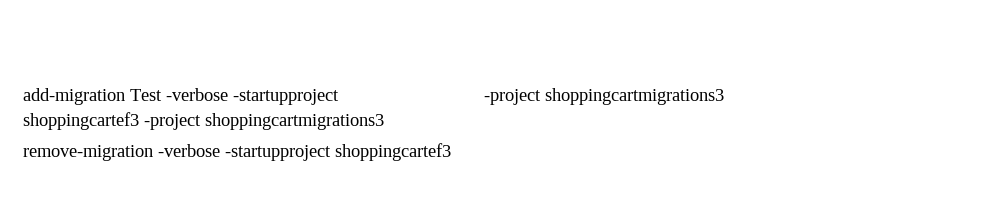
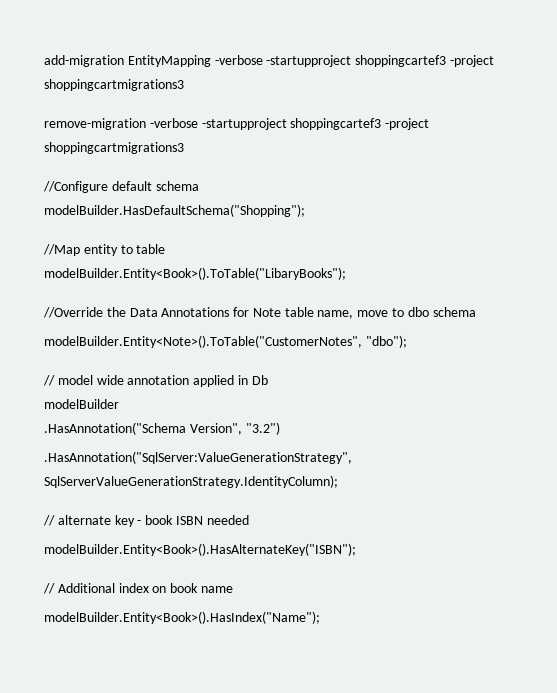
- add-migration Test -verbose -startupproject shoppingcartef3 -project shoppingcartmigrations3
+ add-migration EntityMapping -verbose -startupproject shoppingcartef3 -project shoppingcartmigrations3
+ //Configure default schema
+ modelBuilder.HasDefaultSchema("Shopping");
+ //Map entity to table
+ modelBuilder.Entity<Book>().ToTable("LibaryBooks");
+ //Override the Data Annotations for Note table name, move to dbo schema
+ modelBuilder.Entity<Note>().ToTable("CustomerNotes", "dbo");
+ // model wide annotation applied in Db
+ modelBuilder
+ .HasAnnotation("Schema Version", "3.2")
+ .HasAnnotation("SqlServer:ValueGenerationStrategy", SqlServerValueGenerationStrategy.IdentityColumn);
+ // alternate key - book ISBN needed
+ modelBuilder.Entity<Book>().HasAlternateKey("ISBN");
+ // Additional index on book name
+ modelBuilder.Entity<Book>().HasIndex("Name");

